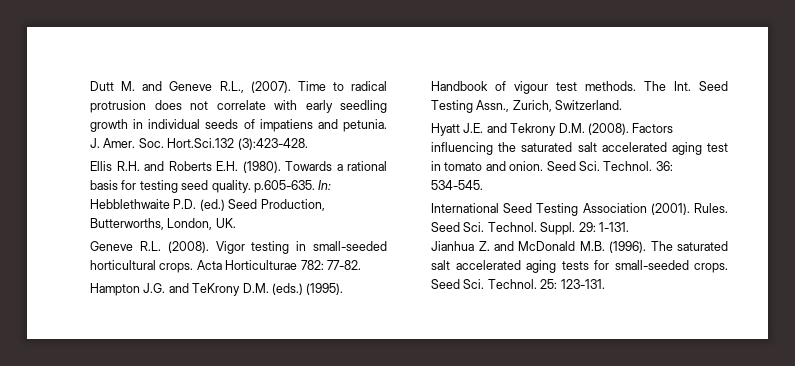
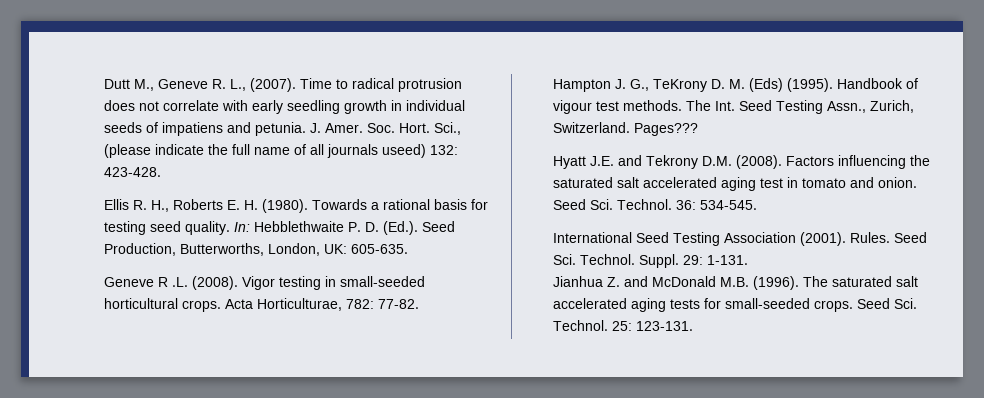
- Dutt M. and Geneve R.L., (2007).
+ Dutt M., Geneve R. L., (2007).
- Soc. Hort.Sci.132 (3):423-428.
- Ellis R.H. and Roberts E.H. (1980).
+ Soc. Hort. Sci., (please indicate the full name of all journals useed) 132: 423-428.
+ Ellis R. H., Roberts E. H. (1980).
- Towards a rational basis for testing seed quality. p.605-635. In: Hebblethwaite P.D. (ed.) Seed Production, Butterworths, London, UK.
- Geneve R.L. (2008).
+ Towards a rational basis for testing seed quality. In: Hebblethwaite P. D. (Ed.). Seed Production, Butterworths, London, UK: 605-635.
+ Geneve R .L. (2008).
- Acta Horticulturae 782: 77-82.
+ Acta Horticulturae, 782: 77-82.
- Hampton J.G. and TeKrony D.M. (eds.) (1995).
+ Hampton J. G., TeKrony D. M. (Eds) (1995).
+ Pages???

